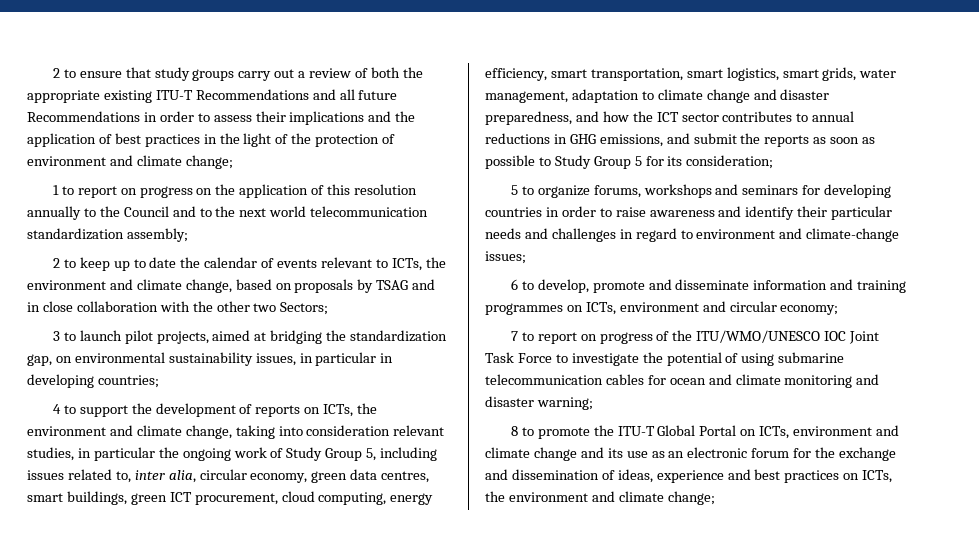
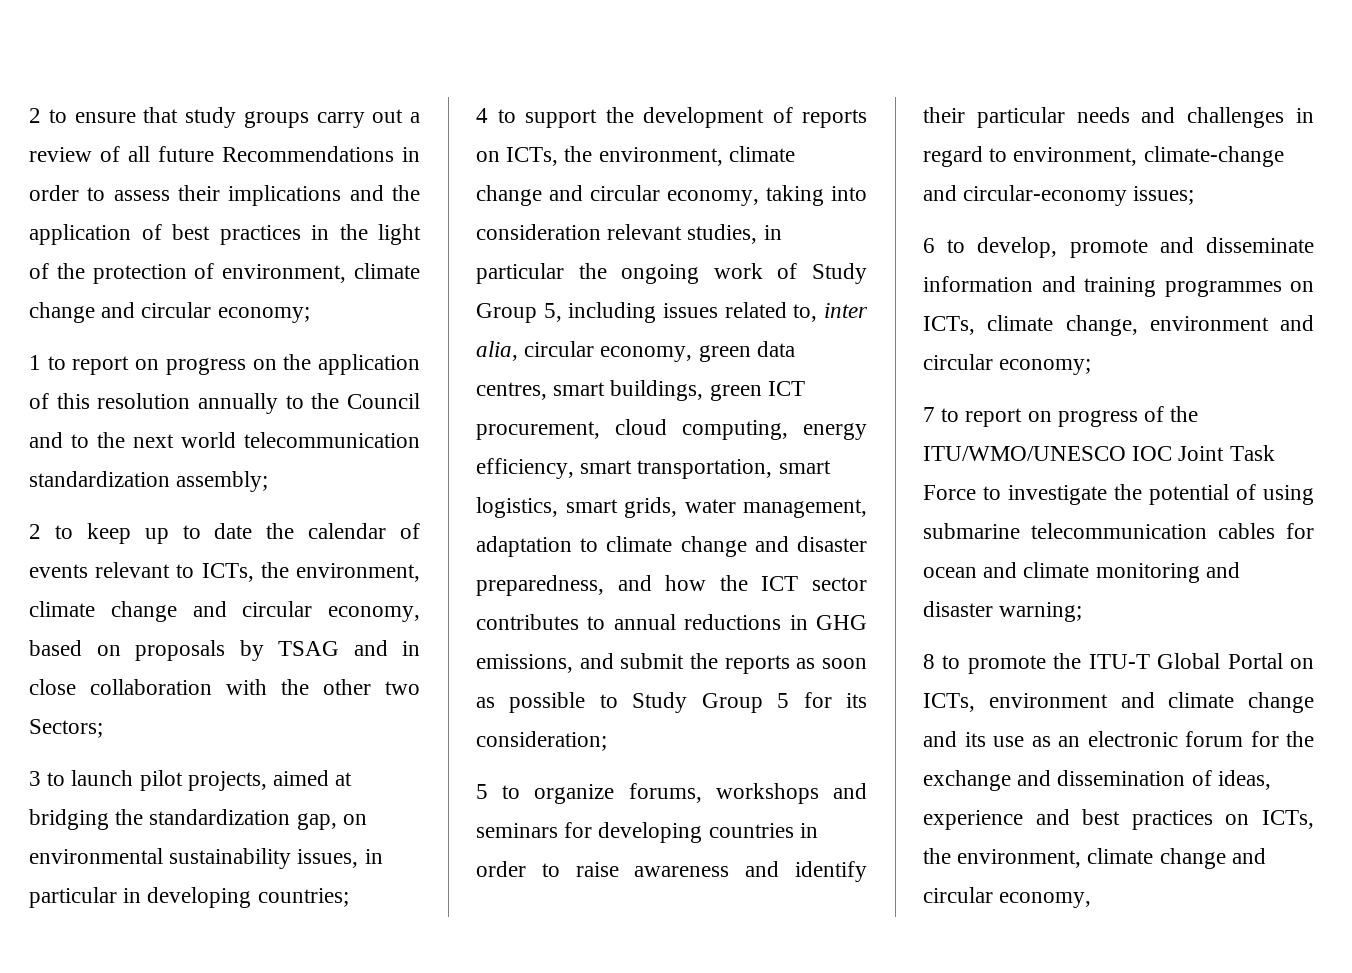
- 2 to ensure that study groups carry out a review of both the appropriate existing ITU-T Recommendations and all future Recommendations in order to assess their implications and the application of best practices in the light of the protection of environment and climate change;
+ 2 to ensure that study groups carry out a review of all future Recommendations in order to assess their implications and the application of best practices in the light of the protection of environment, climate change and circular economy;
- 2 to keep up to date the calendar of events relevant to ICTs, the environment and climate change, based on proposals by TSAG and in close collaboration with the other two Sectors;
+ 2 to keep up to date the calendar of events relevant to ICTs, the environment, climate change and circular economy, based on proposals by TSAG and in close collaboration with the other two Sectors;
- 4 to support the development of reports on ICTs, the environment and climate change, taking into consideration relevant studies, in particular the ongoing work of Study Group 5, including issues related to, inter alia, circular economy, green data centres, smart buildings, green ICT procurement, cloud computing, energy efficiency, smart transportation, smart logistics, smart grids, water management, adaptation to climate change and disaster preparedness, and how the ICT sector contributes to annual reductions in GHG emissions, and submit the reports as soon as possible to Study Group 5 for its consideration;
+ 4 to support the development of reports on ICTs, the environment, climate change and circular economy, taking into consideration relevant studies, in particular the ongoing work of Study Group 5, including issues related to, inter alia, circular economy, green data centres, smart buildings, green ICT procurement, cloud computing, energy efficiency, smart transportation, smart logistics, smart grids, water management, adaptation to climate change and disaster preparedness, and how the ICT sector contributes to annual reductions in GHG emissions, and submit the reports as soon as possible to Study Group 5 for its consideration;
- 5 to organize forums, workshops and seminars for developing countries in order to raise awareness and identify their particular needs and challenges in regard to environment and climate-change issues;
+ 5 to organize forums, workshops and seminars for developing countries in order to raise awareness and identify their particular needs and challenges in regard to environment, climate-change and circular-economy issues;
- 6 to develop, promote and disseminate information and training programmes on ICTs, environment and circular economy;
+ 6 to develop, promote and disseminate information and training programmes on ICTs, climate change, environment and circular economy;
- 8 to promote the ITU-T Global Portal on ICTs, environment and climate change and its use as an electronic forum for the exchange and dissemination of ideas, experience and best practices on ICTs, the environment and climate change;
+ 8 to promote the ITU-T Global Portal on ICTs, environment and climate change and its use as an electronic forum for the exchange and dissemination of ideas, experience and best practices on ICTs, the environment, climate change and circular economy,

